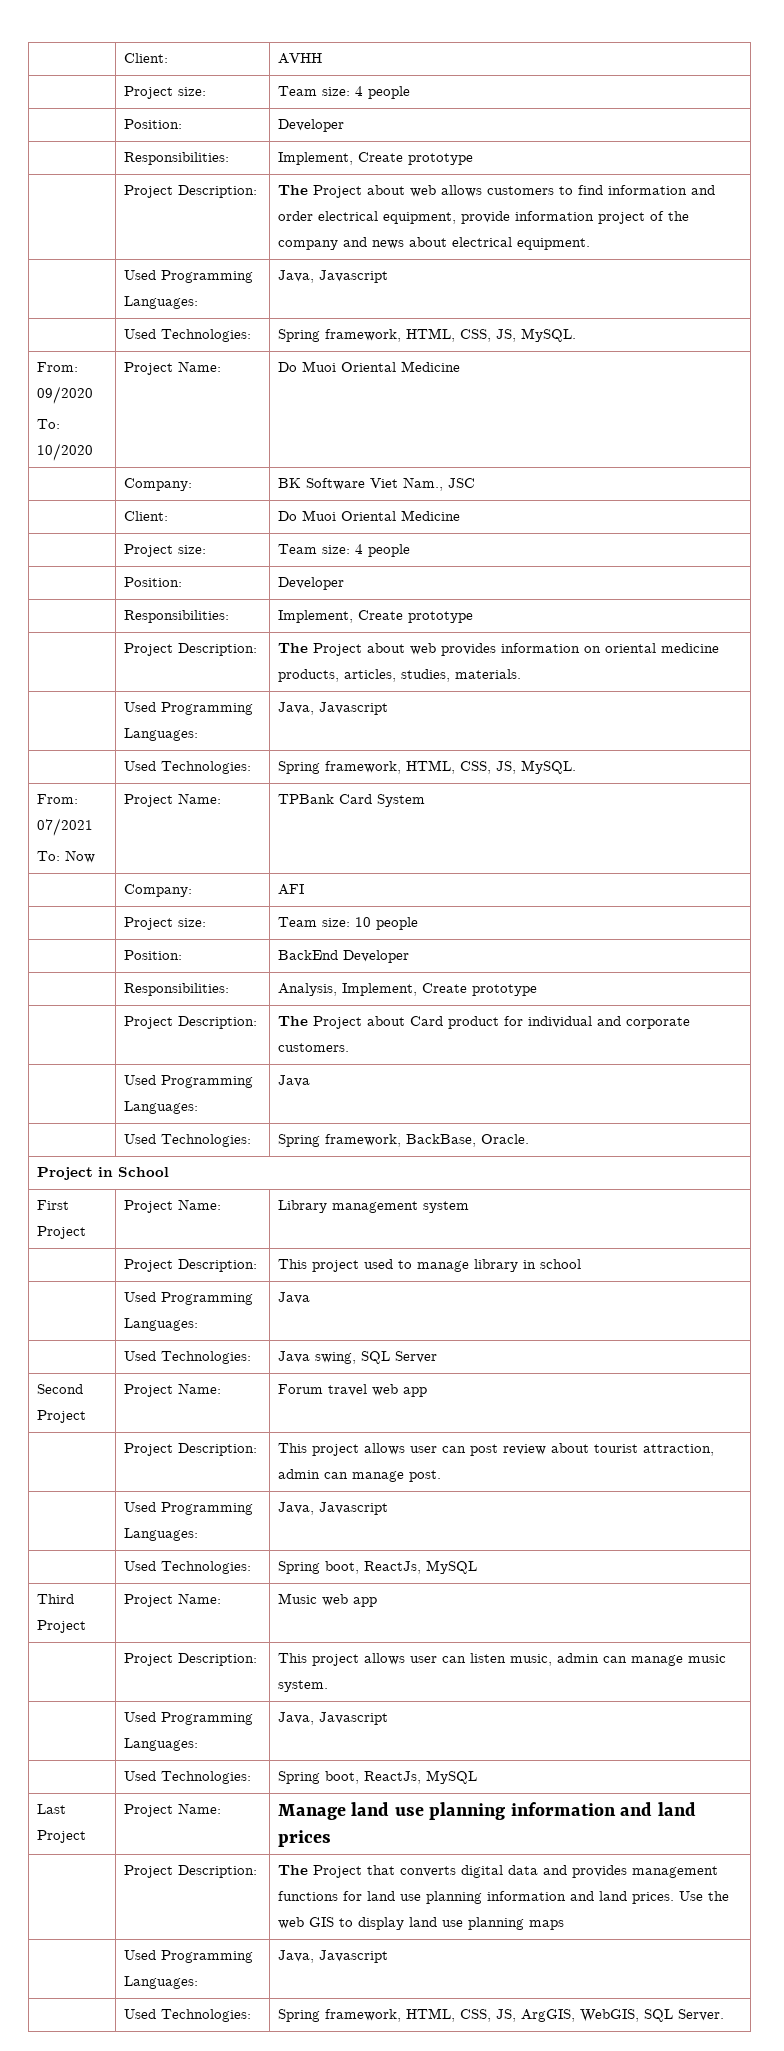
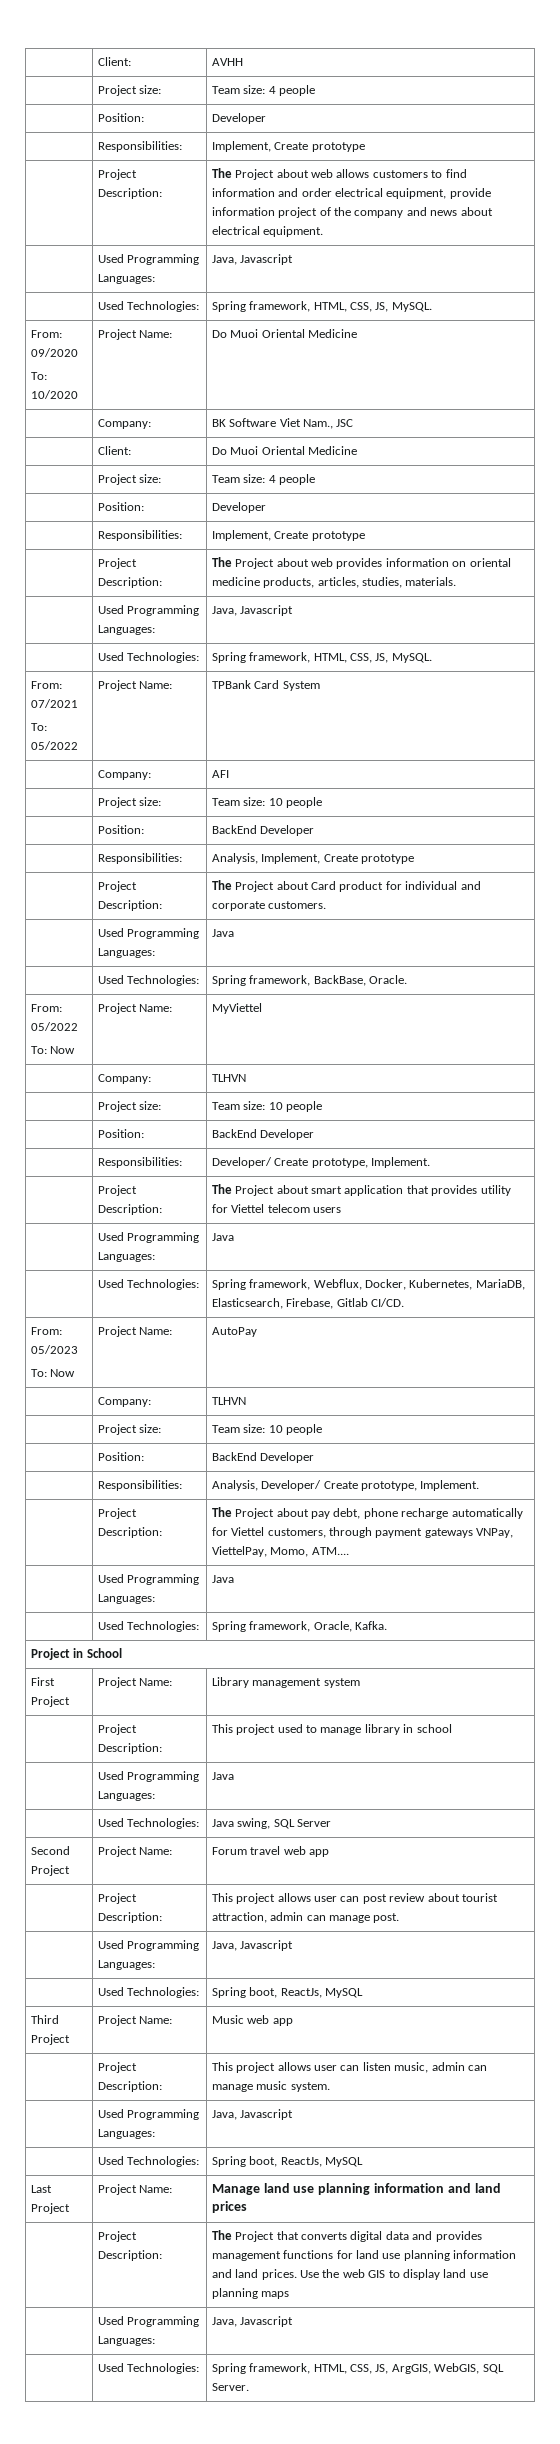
  From: 07/2021
- To: Now | Project Name: | TPBank Card System
+ To: 05/2022 | Project Name: | TPBank Card System
+ From: 05/2022
+ To: Now | Project Name: | MyViettel
+ | Company: | TLHVN
+ | Project size: | Team size: 10 people
+ | Position: | BackEnd Developer
+ | Responsibilities: | Developer/ Create prototype, Implement.
+ | Project Description: | The Project about smart application that provides utility for Viettel telecom users
+ | Used Programming Languages: | Java
+ | Used Technologies: | Spring framework, Webflux, Docker, Kubernetes, MariaDB, Elasticsearch, Firebase, Gitlab CI/CD.
+ From: 05/2023
+ To: Now | Project Name: | AutoPay
+ | Company: | TLHVN
+ | Project size: | Team size: 10 people
+ | Position: | BackEnd Developer
+ | Responsibilities: | Analysis, Developer/ Create prototype, Implement.
+ | Project Description: | The Project about pay debt, phone recharge automatically for Viettel customers, through payment gateways VNPay, ViettelPay, Momo, ATM....
+ | Used Programming Languages: | Java
+ | Used Technologies: | Spring framework, Oracle, Kafka.

